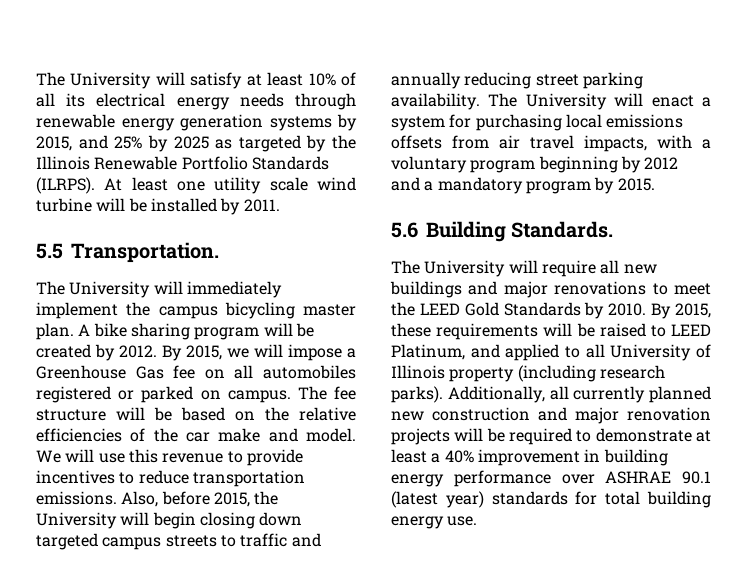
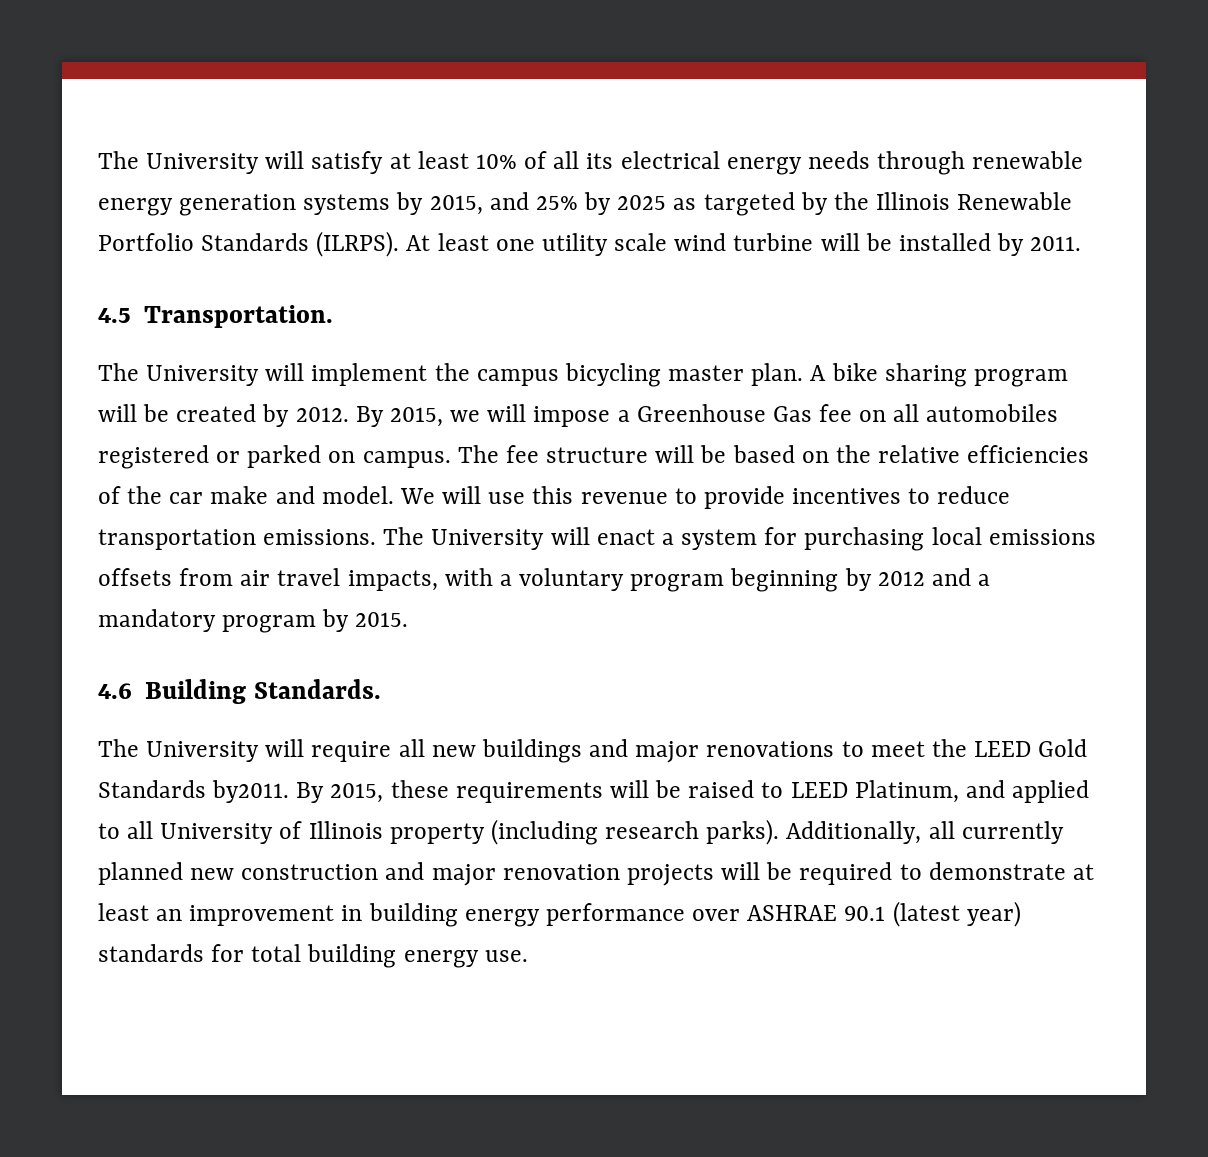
- 5.5 Transportation.
+ 4.5 Transportation.
- The University will immediately implement the campus bicycling master plan.
+ The University will implement the campus bicycling master plan.
- Also, before 2015, the University will begin closing down targeted campus streets to traffic and annually reducing street parking availability.
- 5.6 Building Standards.
+ 4.6 Building Standards.
- The University will require all new buildings and major renovations to meet the LEED Gold Standards by 2010.
+ The University will require all new buildings and major renovations to meet the LEED Gold Standards by2011.
- Additionally, all currently planned new construction and major renovation projects will be required to demonstrate at least a 40% improvement in building energy performance over ASHRAE 90.1 (latest year) standards for total building energy use.
+ Additionally, all currently planned new construction and major renovation projects will be required to demonstrate at least an improvement in building energy performance over ASHRAE 90.1 (latest year) standards for total building energy use.

